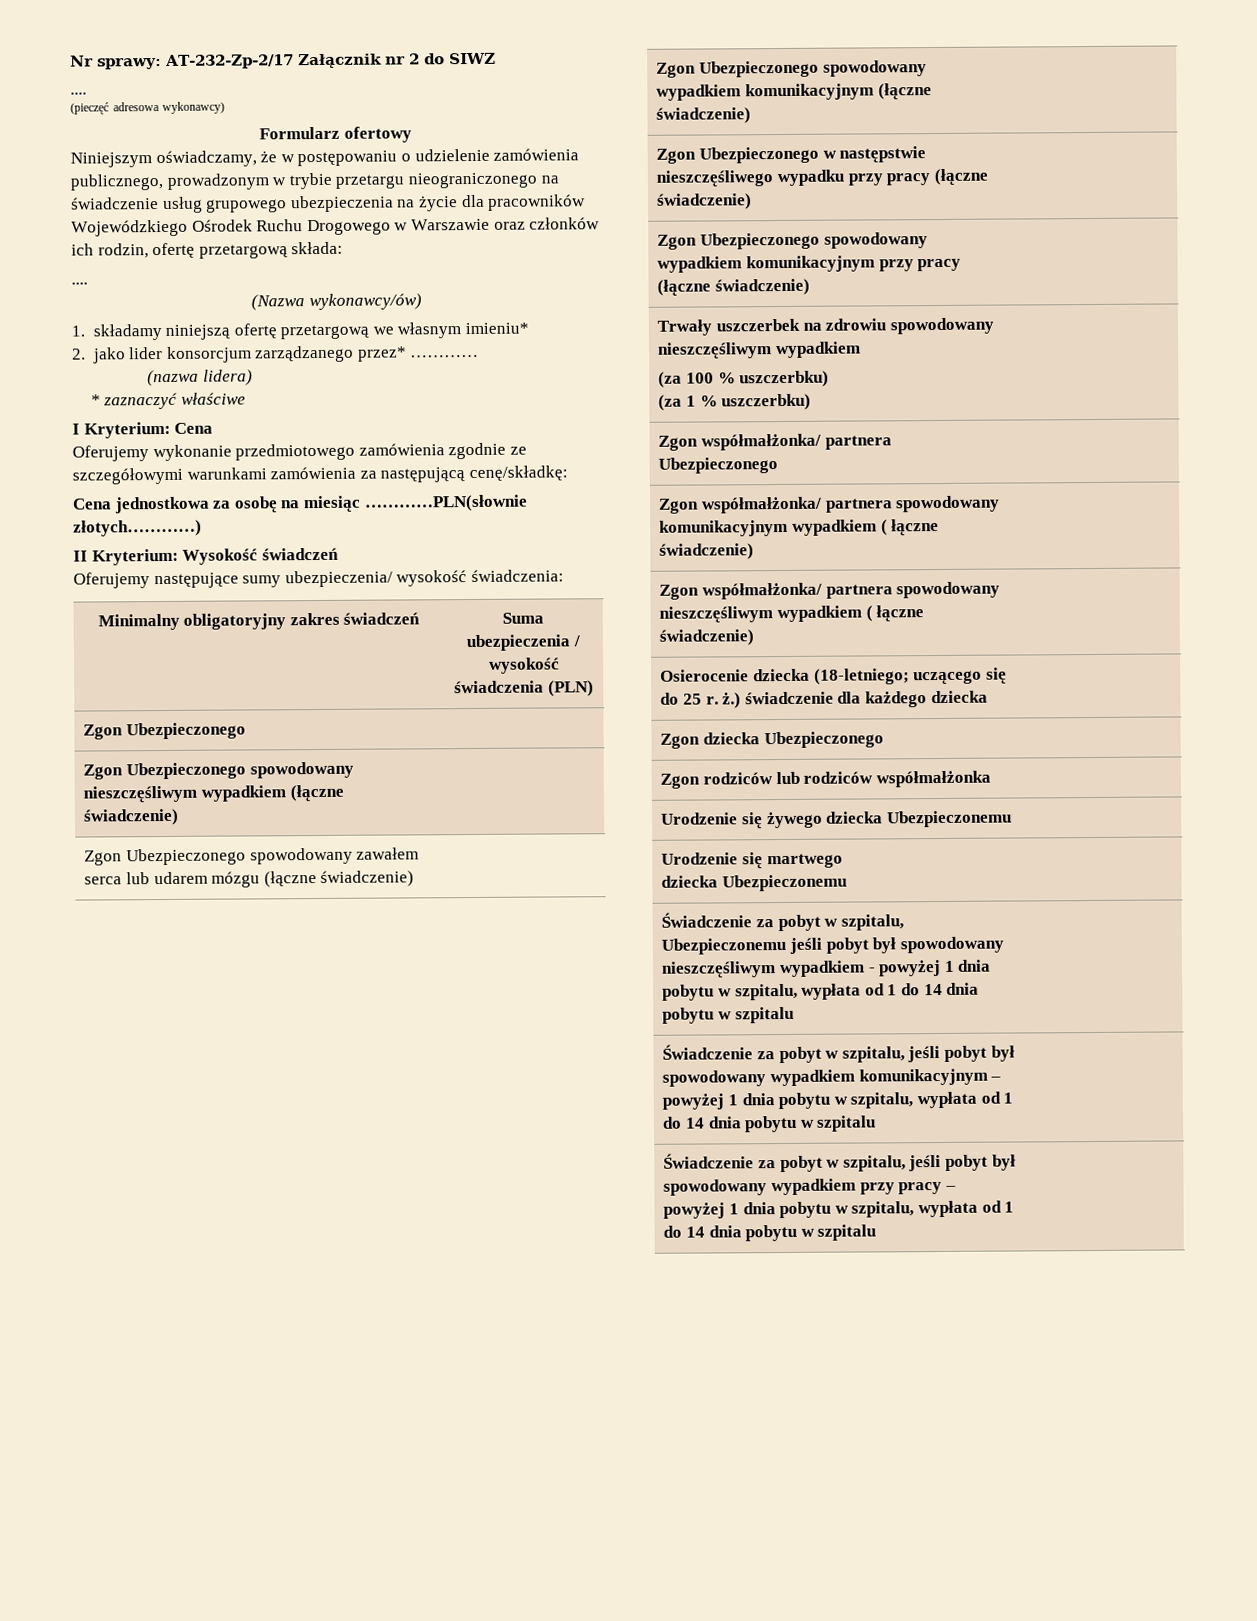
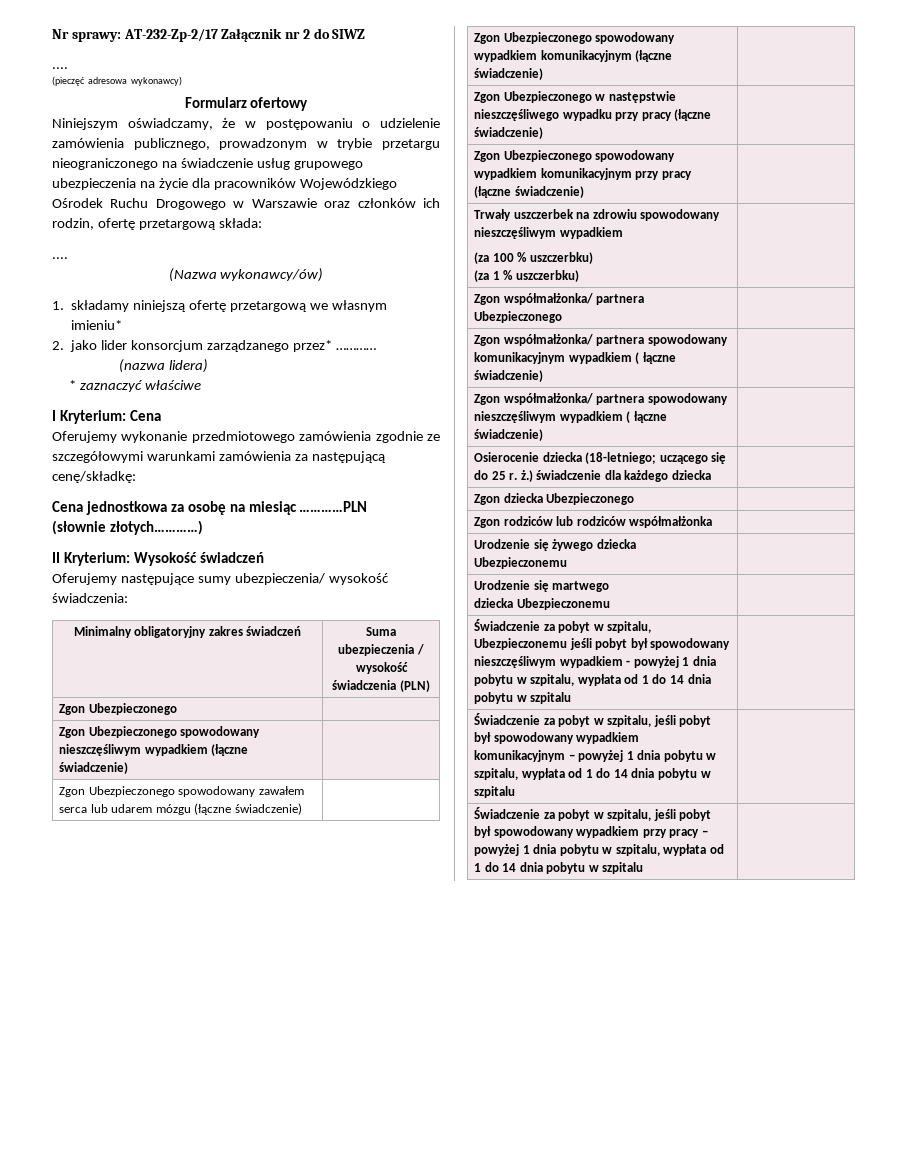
- Cena jednostkowa za osobę na miesiąc …………PLN(słownie złotych…………)
+ Cena jednostkowa za osobę na miesiąc …………PLN
+ (słownie złotych…………)

